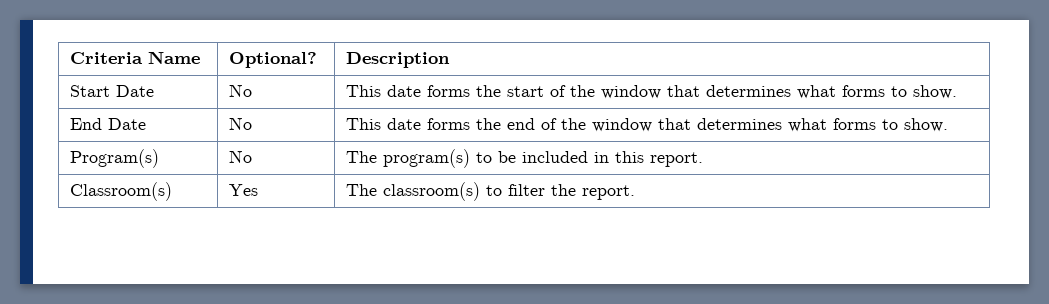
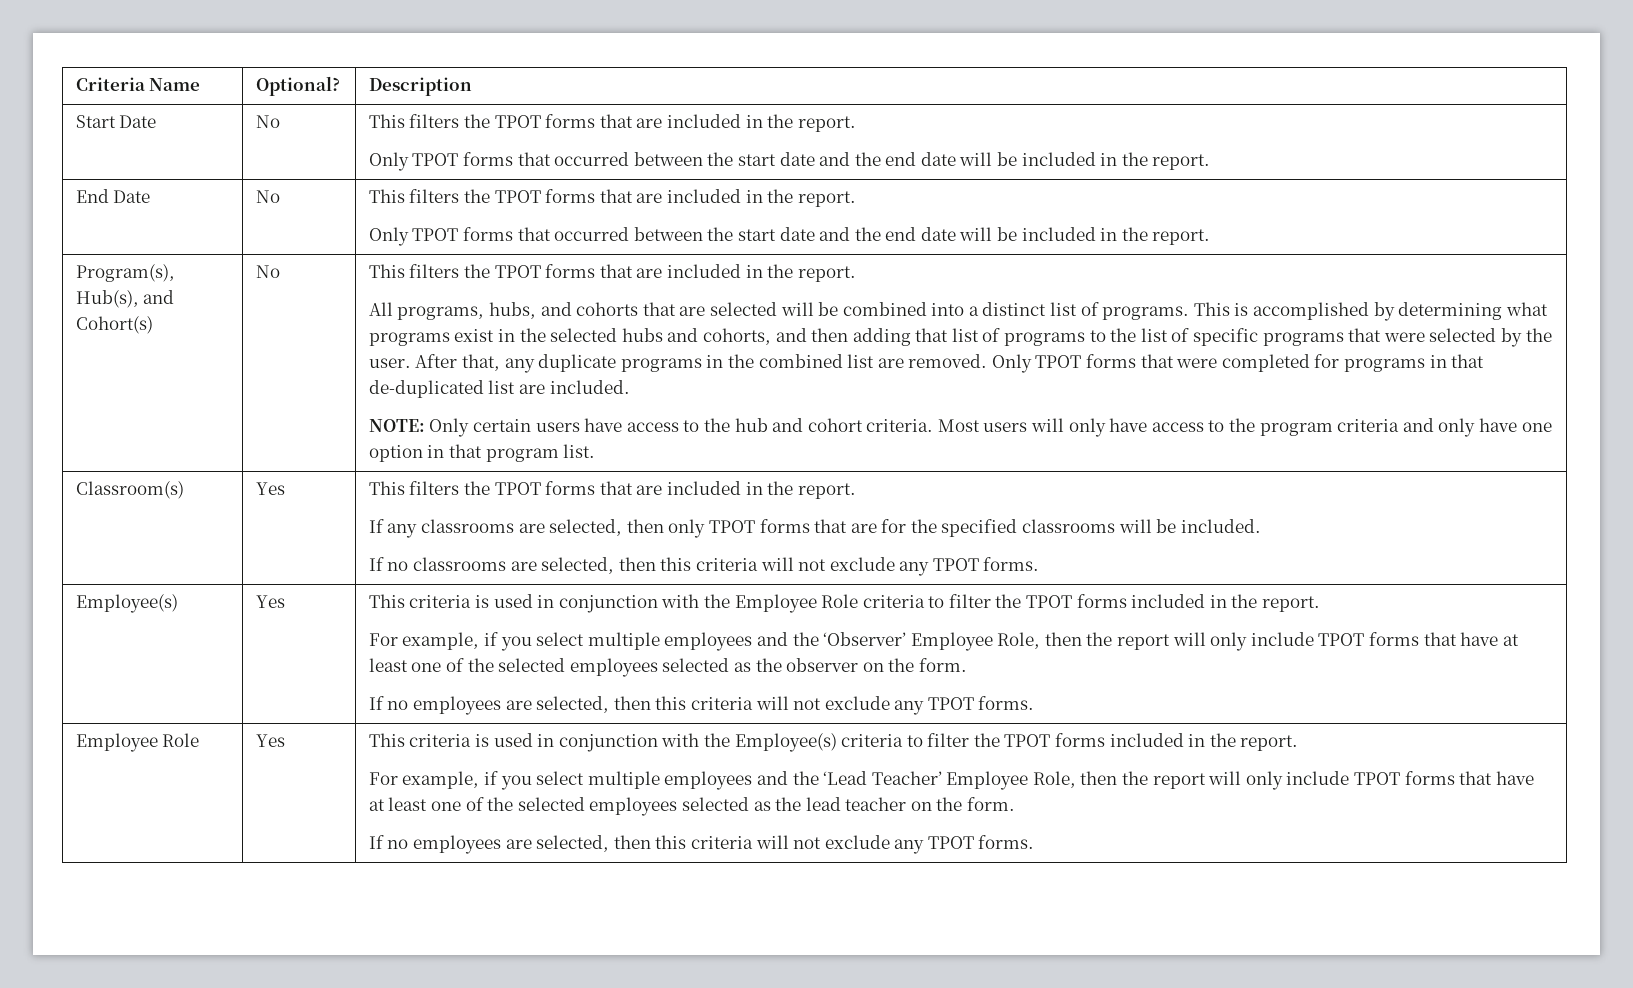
- Start Date | No | This date forms the start of the window that determines what forms to show.
- End Date | No | This date forms the end of the window that determines what forms to show.
- Program(s) | No | The program(s) to be included in this report.
- Classroom(s) | Yes | The classroom(s) to filter the report.
+ Start Date | No | This filters the TPOT forms that are included in the report.
+ Only TPOT forms that occurred between the start date and the end date will be included in the report.
+ End Date | No | This filters the TPOT forms that are included in the report.
+ Only TPOT forms that occurred between the start date and the end date will be included in the report.
+ Program(s), Hub(s), and Cohort(s) | No | This filters the TPOT forms that are included in the report.
+ All programs, hubs, and cohorts that are selected will be combined into a distinct list of programs. This is accomplished by determining what programs exist in the selected hubs and cohorts, and then adding that list of programs to the list of specific programs that were selected by the user. After that, any duplicate programs in the combined list are removed. Only TPOT forms that were completed for programs in that de-duplicated list are included.
+ NOTE: Only certain users have access to the hub and cohort criteria. Most users will only have access to the program criteria and only have one option in that program list.
+ Classroom(s) | Yes | This filters the TPOT forms that are included in the report.
+ If any classrooms are selected, then only TPOT forms that are for the specified classrooms will be included.
+ If no classrooms are selected, then this criteria will not exclude any TPOT forms.
+ Employee(s) | Yes | This criteria is used in conjunction with the Employee Role criteria to filter the TPOT forms included in the report.
+ For example, if you select multiple employees and the ‘Observer’ Employee Role, then the report will only include TPOT forms that have at least one of the selected employees selected as the observer on the form.
+ If no employees are selected, then this criteria will not exclude any TPOT forms.
+ Employee Role | Yes | This criteria is used in conjunction with the Employee(s) criteria to filter the TPOT forms included in the report.
+ For example, if you select multiple employees and the ‘Lead Teacher’ Employee Role, then the report will only include TPOT forms that have at least one of the selected employees selected as the lead teacher on the form.
+ If no employees are selected, then this criteria will not exclude any TPOT forms.

